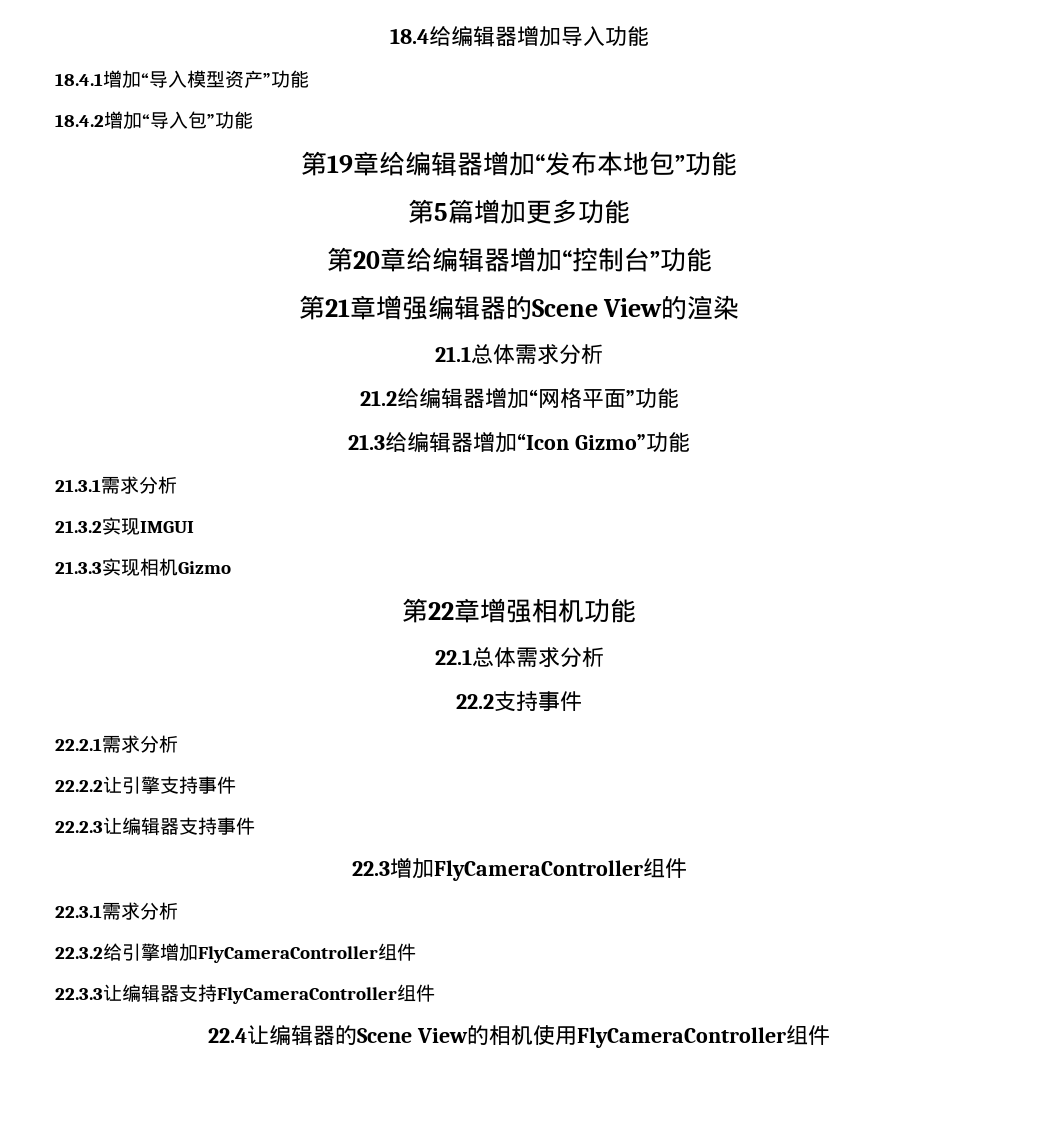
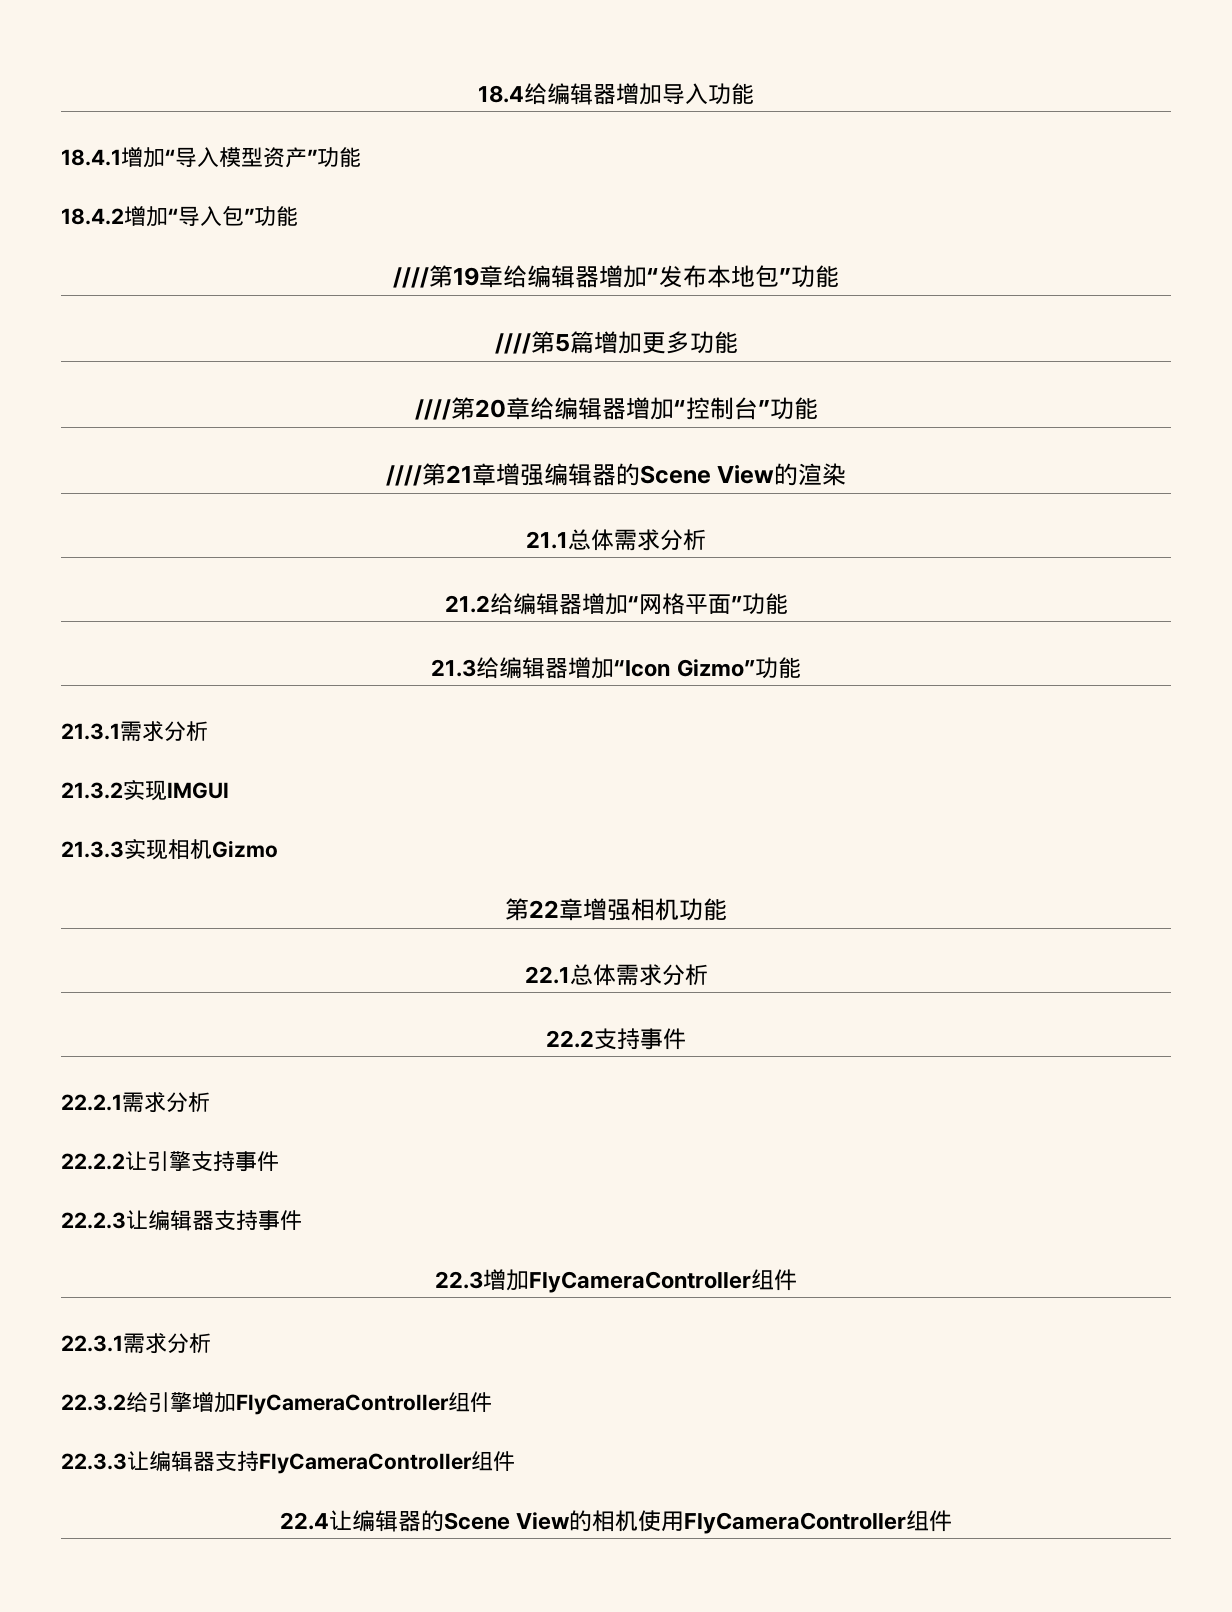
- 第19章给编辑器增加“发布本地包”功能
+ ////第19章给编辑器增加“发布本地包”功能
- 第5篇增加更多功能
+ ////第5篇增加更多功能
- 第20章给编辑器增加“控制台”功能
+ ////第20章给编辑器增加“控制台”功能
- 第21章增强编辑器的Scene View的渲染
+ ////第21章增强编辑器的Scene View的渲染

